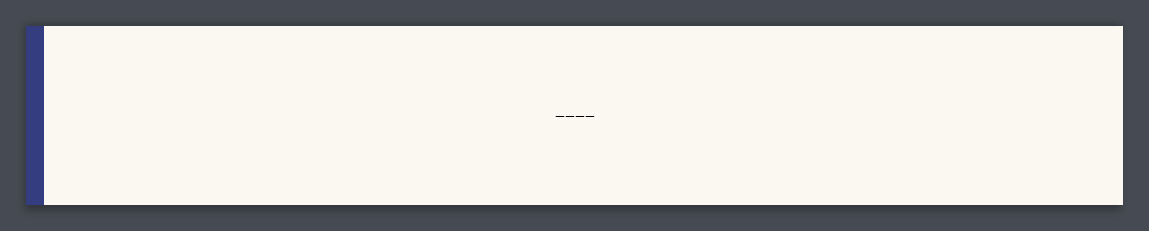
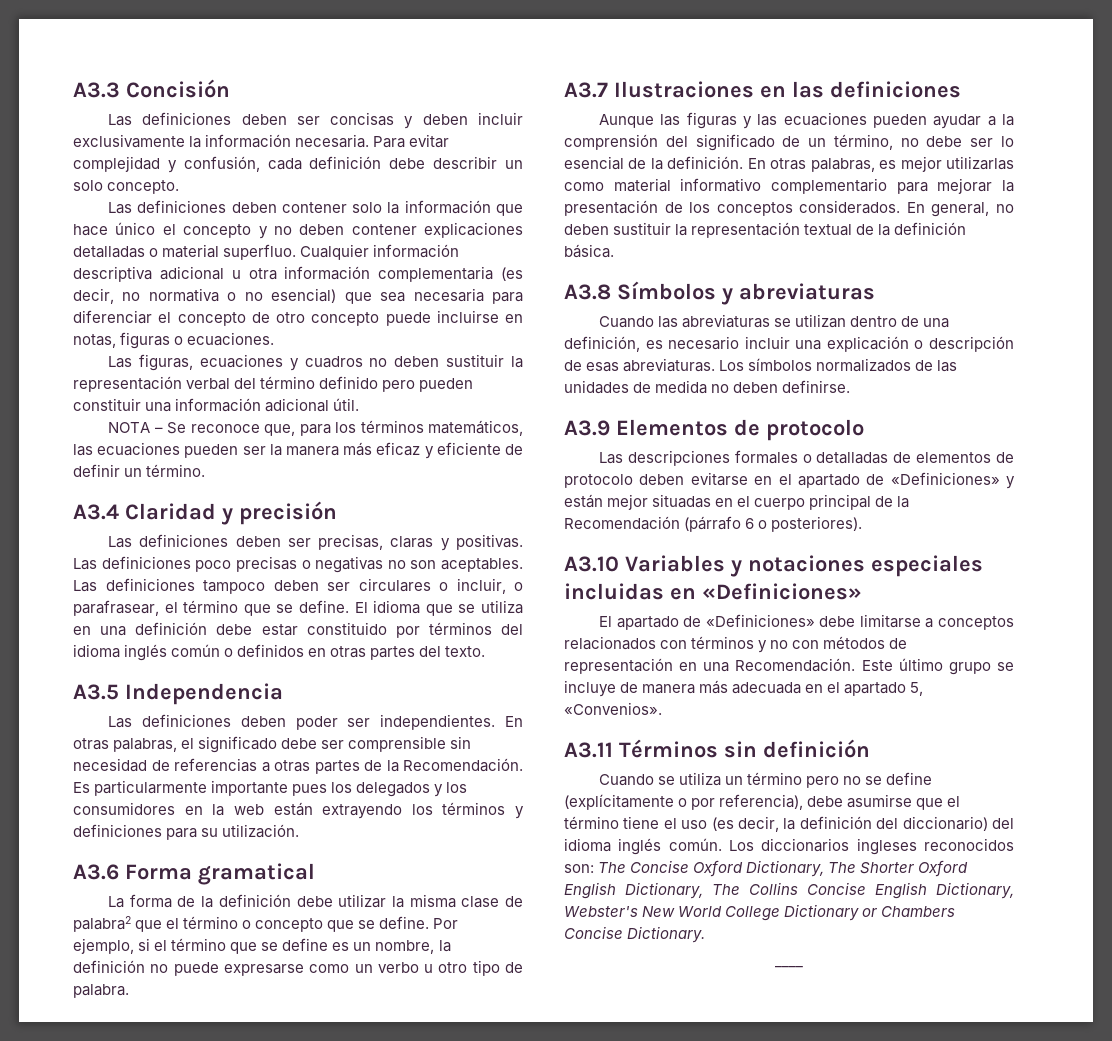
+ A3.3 Concisión
+ Las definiciones deben ser concisas y deben incluir exclusivamente la información necesaria. Para evitar complejidad y confusión, cada definición debe describir un solo concepto.
+ Las definiciones deben contener solo la información que hace único el concepto y no deben contener explicaciones detalladas o material superfluo. Cualquier información descriptiva adicional u otra información complementaria (es decir, no normativa o no esencial) que sea necesaria para diferenciar el concepto de otro concepto puede incluirse en notas, figuras o ecuaciones.
+ Las figuras, ecuaciones y cuadros no deben sustituir la representación verbal del término definido pero pueden constituir una información adicional útil.
+ NOTA – Se reconoce que, para los términos matemáticos, las ecuaciones pueden ser la manera más eficaz y eficiente de definir un término.
+ A3.4 Claridad y precisión
+ Las definiciones deben ser precisas, claras y positivas. Las definiciones poco precisas o negativas no son aceptables. Las definiciones tampoco deben ser circulares o incluir, o parafrasear, el término que se define. El idioma que se utiliza en una definición debe estar constituido por términos del idioma inglés común o definidos en otras partes del texto.
+ A3.5 Independencia
+ Las definiciones deben poder ser independientes. En otras palabras, el significado debe ser comprensible sin necesidad de referencias a otras partes de la Recomendación. Es particularmente importante pues los delegados y los consumidores en la web están extrayendo los términos y definiciones para su utilización.
+ A3.6 Forma gramatical
+ La forma de la definición debe utilizar la misma clase de palabra2 que el término o concepto que se define. Por ejemplo, si el término que se define es un nombre, la definición no puede expresarse como un verbo u otro tipo de palabra.
+ A3.7 Ilustraciones en las definiciones
+ Aunque las figuras y las ecuaciones pueden ayudar a la comprensión del significado de un término, no debe ser lo esencial de la definición. En otras palabras, es mejor utilizarlas como material informativo complementario para mejorar la presentación de los conceptos considerados. En general, no deben sustituir la representación textual de la definición básica.
+ A3.8 Símbolos y abreviaturas
+ Cuando las abreviaturas se utilizan dentro de una definición, es necesario incluir una explicación o descripción de esas abreviaturas. Los símbolos normalizados de las unidades de medida no deben definirse.
+ A3.9 Elementos de protocolo
+ Las descripciones formales o detalladas de elementos de protocolo deben evitarse en el apartado de «Definiciones» y están mejor situadas en el cuerpo principal de la Recomendación (párrafo 6 o posteriores).
+ A3.10 Variables y notaciones especiales incluidas en «Definiciones»
+ El apartado de «Definiciones» debe limitarse a conceptos relacionados con términos y no con métodos de representación en una Recomendación. Este último grupo se incluye de manera más adecuada en el apartado 5, «Convenios».
+ A3.11 Términos sin definición
+ Cuando se utiliza un término pero no se define (explícitamente o por referencia), debe asumirse que el término tiene el uso (es decir, la definición del diccionario) del idioma inglés común. Los diccionarios ingleses reconocidos son: The Concise Oxford Dictionary, The Shorter Oxford English Dictionary, The Collins Concise English Dictionary, Webster's New World College Dictionary or Chambers Concise Dictionary.

